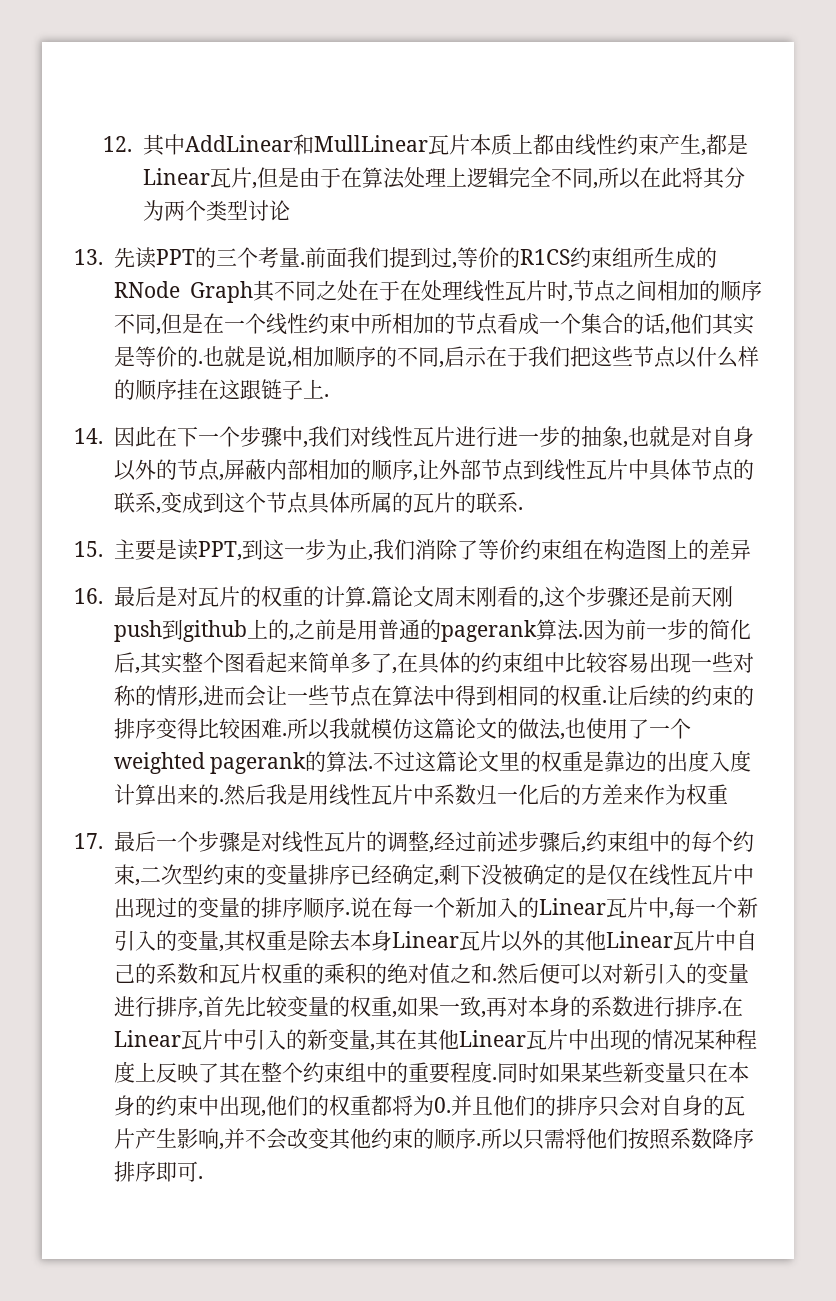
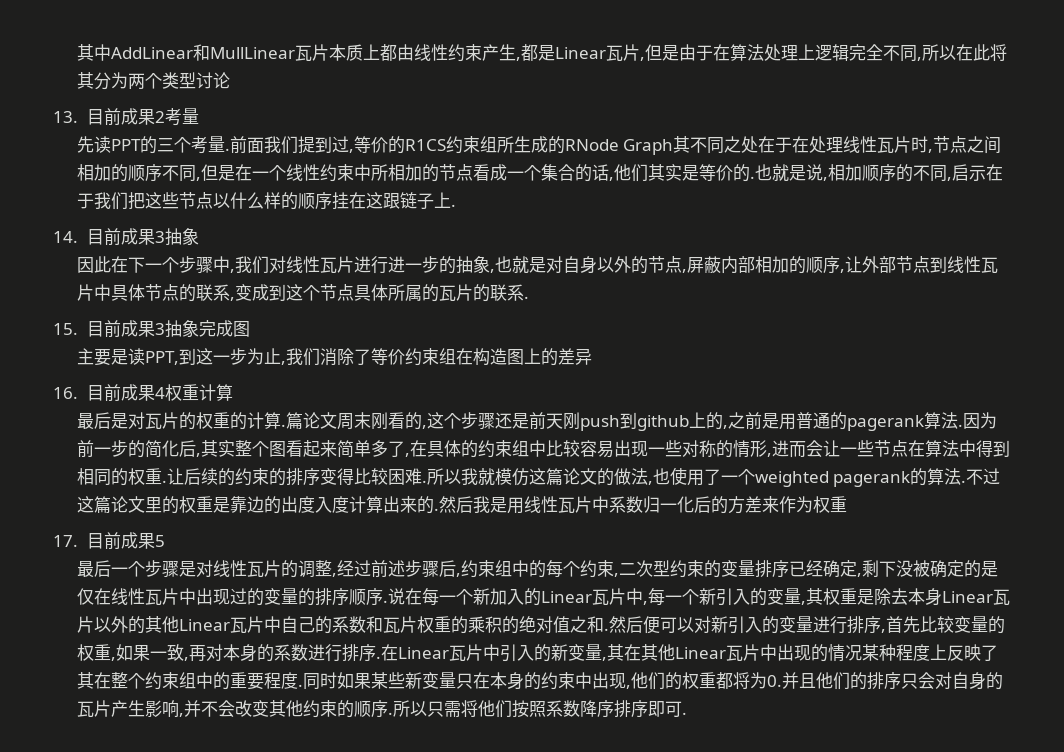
- 12.其中AddLinear和MullLinear瓦片本质上都由线性约束产生,都是Linear瓦片,但是由于在算法处理上逻辑完全不同,所以在此将其分为两个类型讨论
+ 其中AddLinear和MullLinear瓦片本质上都由线性约束产生,都是Linear瓦片,但是由于在算法处理上逻辑完全不同,所以在此将其分为两个类型讨论
- 13.先读PPT的三个考量.
+ 13.目前成果2考量
+ 先读PPT的三个考量.
- 14.因此在下一个步骤中,我们对线性瓦片进行进一步的抽象,也就是对自身以外的节点,屏蔽内部相加的顺序,让外部节点到线性瓦片中具体节点的联系,变成到这个节点具体所属的瓦片的联系.
+ 14.目前成果3抽象
+ 因此在下一个步骤中,我们对线性瓦片进行进一步的抽象,也就是对自身以外的节点,屏蔽内部相加的顺序,让外部节点到线性瓦片中具体节点的联系,变成到这个节点具体所属的瓦片的联系.
- 15.主要是读PPT,到这一步为止,我们消除了等价约束组在构造图上的差异
+ 15.目前成果3抽象完成图
+ 主要是读PPT,到这一步为止,我们消除了等价约束组在构造图上的差异
- 16.最后是对瓦片的权重的计算.
+ 16.目前成果4权重计算
+ 最后是对瓦片的权重的计算.
- 17.最后一个步骤是对线性瓦片的调整,经过前述步骤后,约束组中的每个约束,二次型约束的变量排序已经确定,剩下没被确定的是仅在线性瓦片中出现过的变量的排序顺序.
+ 17.目前成果5
+ 最后一个步骤是对线性瓦片的调整,经过前述步骤后,约束组中的每个约束,二次型约束的变量排序已经确定,剩下没被确定的是仅在线性瓦片中出现过的变量的排序顺序.

